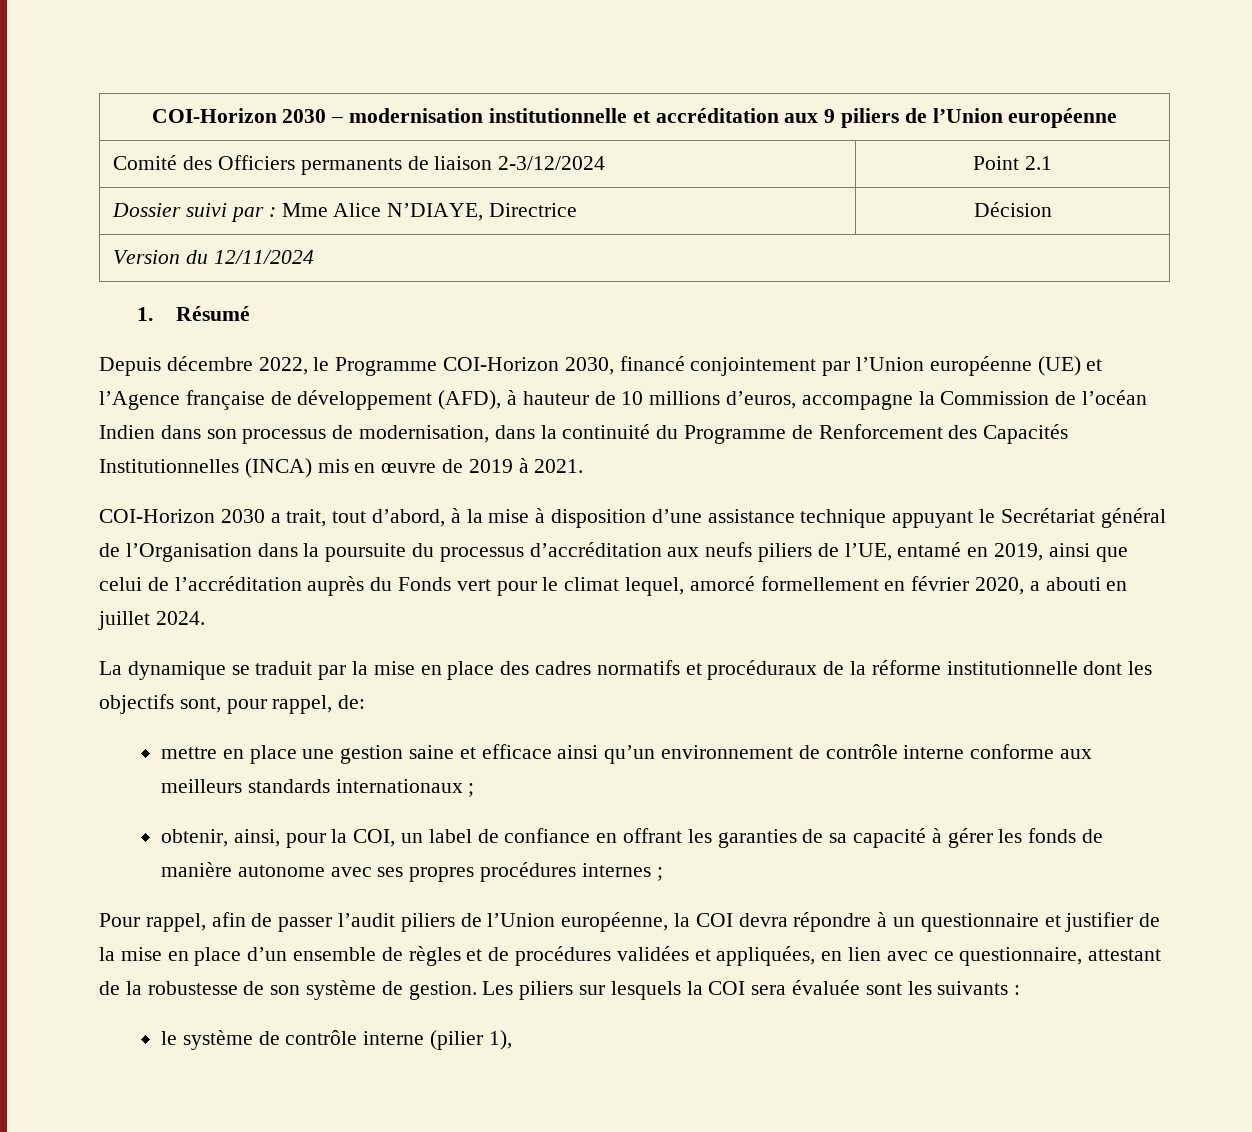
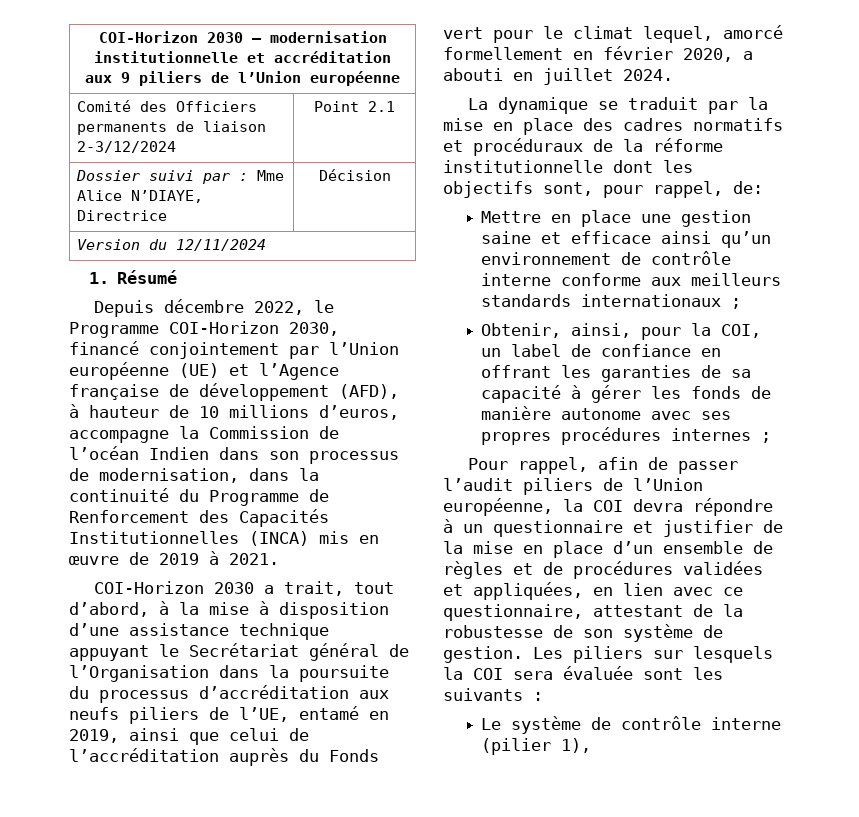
- mettre en place une gestion saine et efficace ainsi qu’un environnement de contrôle interne conforme aux meilleurs standards internationaux ;
+ Mettre en place une gestion saine et efficace ainsi qu’un environnement de contrôle interne conforme aux meilleurs standards internationaux ;
- obtenir, ainsi, pour la COI, un label de confiance en offrant les garanties de sa capacité à gérer les fonds de manière autonome avec ses propres procédures internes ;
+ Obtenir, ainsi, pour la COI, un label de confiance en offrant les garanties de sa capacité à gérer les fonds de manière autonome avec ses propres procédures internes ;
- le système de contrôle interne (pilier 1),
+ Le système de contrôle interne (pilier 1),

